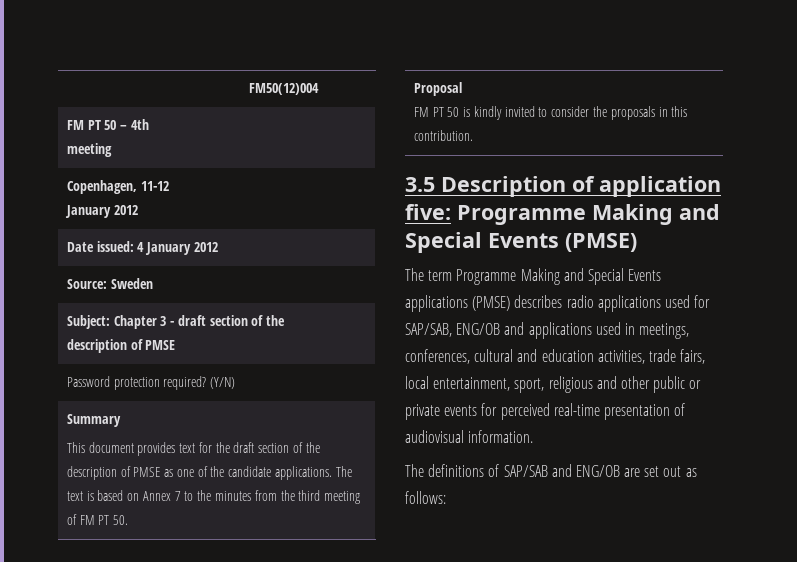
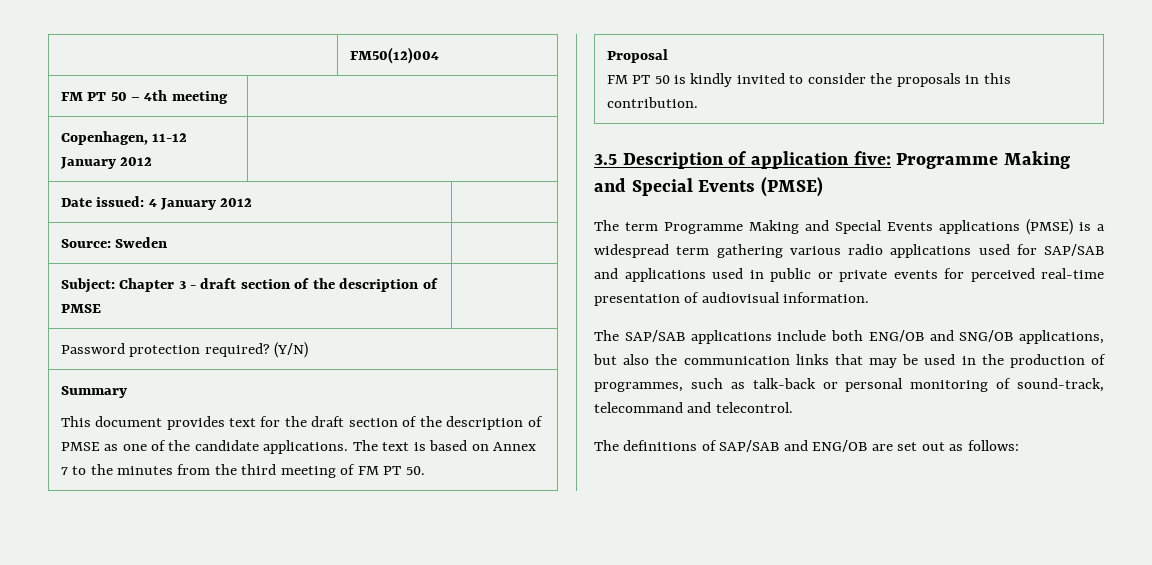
- The term Programme Making and Special Events applications (PMSE) describes radio applications used for SAP/SAB, ENG/OB and applications used in meetings, conferences, cultural and education activities, trade fairs, local entertainment, sport, religious and other public or private events for perceived real-time presentation of audiovisual information.
+ The term Programme Making and Special Events applications (PMSE) is a widespread term gathering various radio applications used for SAP/SAB and applications used in public or private events for perceived real-time presentation of audiovisual information.
+ The SAP/SAB applications include both ENG/OB and SNG/OB applications, but also the communication links that may be used in the production of programmes, such as talk-back or personal monitoring of sound-track, telecommand and telecontrol.

